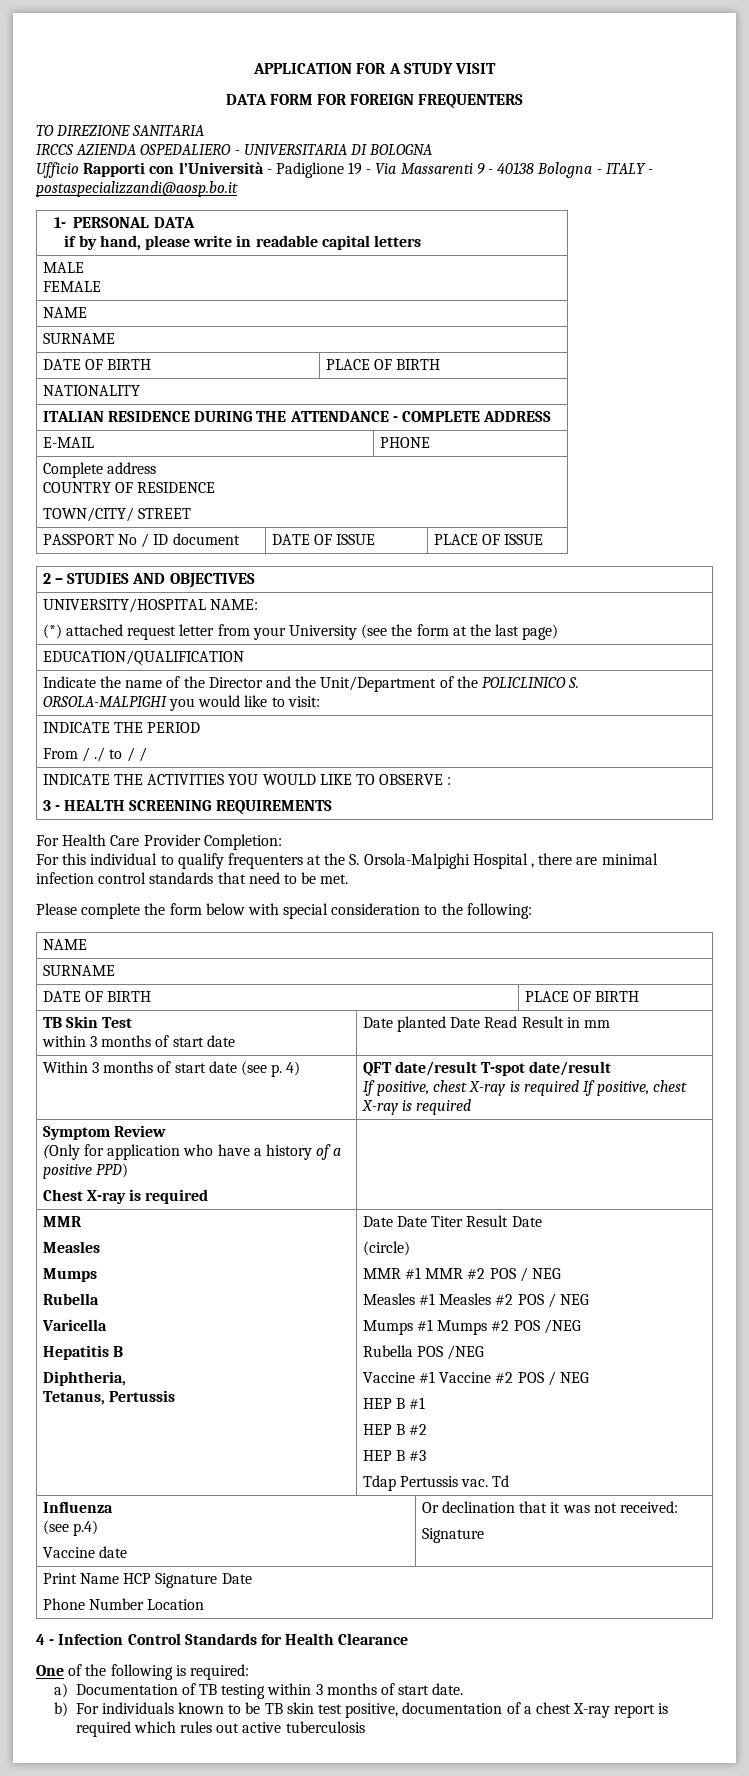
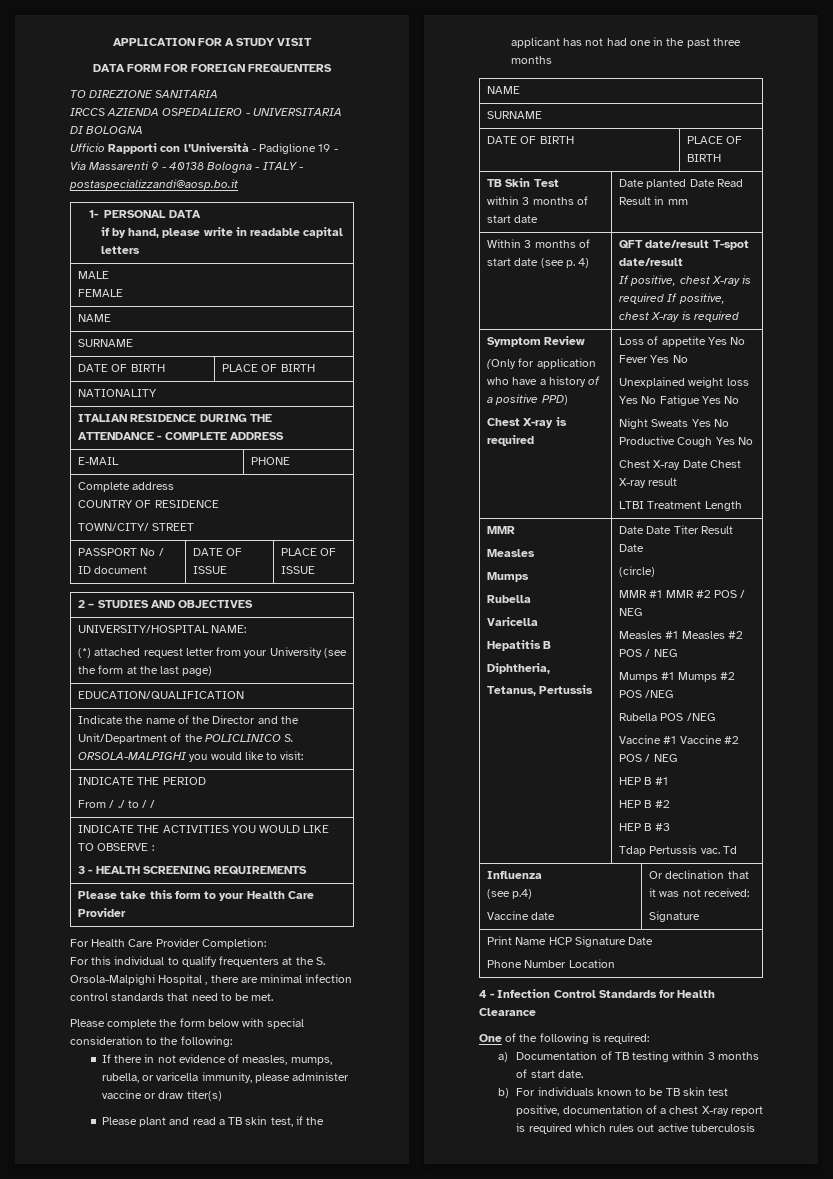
+ Please take this form to your Health Care Provider
+ If there in not evidence of measles, mumps, rubella, or varicella immunity, please administer vaccine or draw titer(s)
+ Please plant and read a TB skin test, if the applicant has not had one in the past three months
+ Loss of appetite Yes No Fever Yes No
+ Unexplained weight loss Yes No Fatigue Yes No
+ Night Sweats Yes No Productive Cough Yes No
+ Chest X-ray Date Chest X-ray result
+ LTBI Treatment Length

